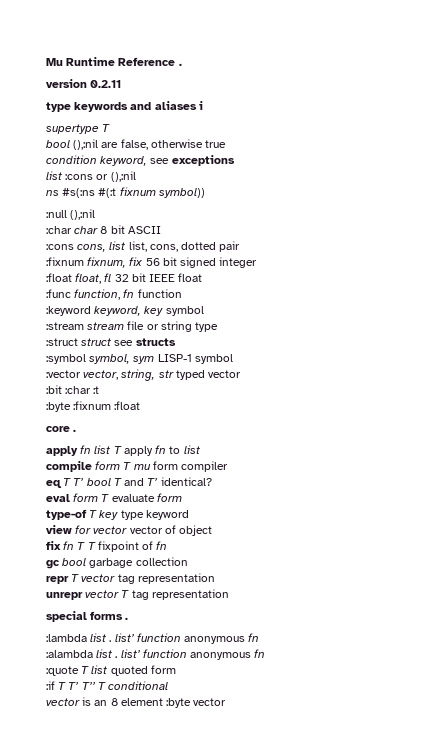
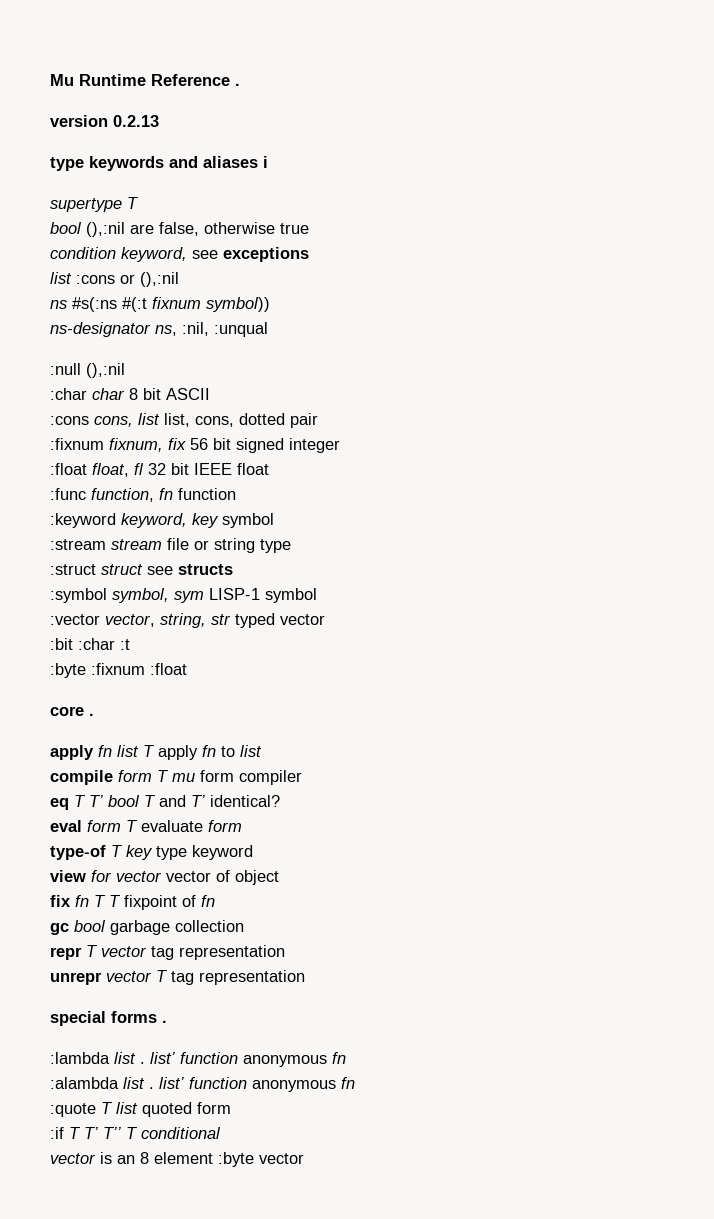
- version 0.2.11
+ version 0.2.13
+ ns-designator ns, :nil, :unqual

